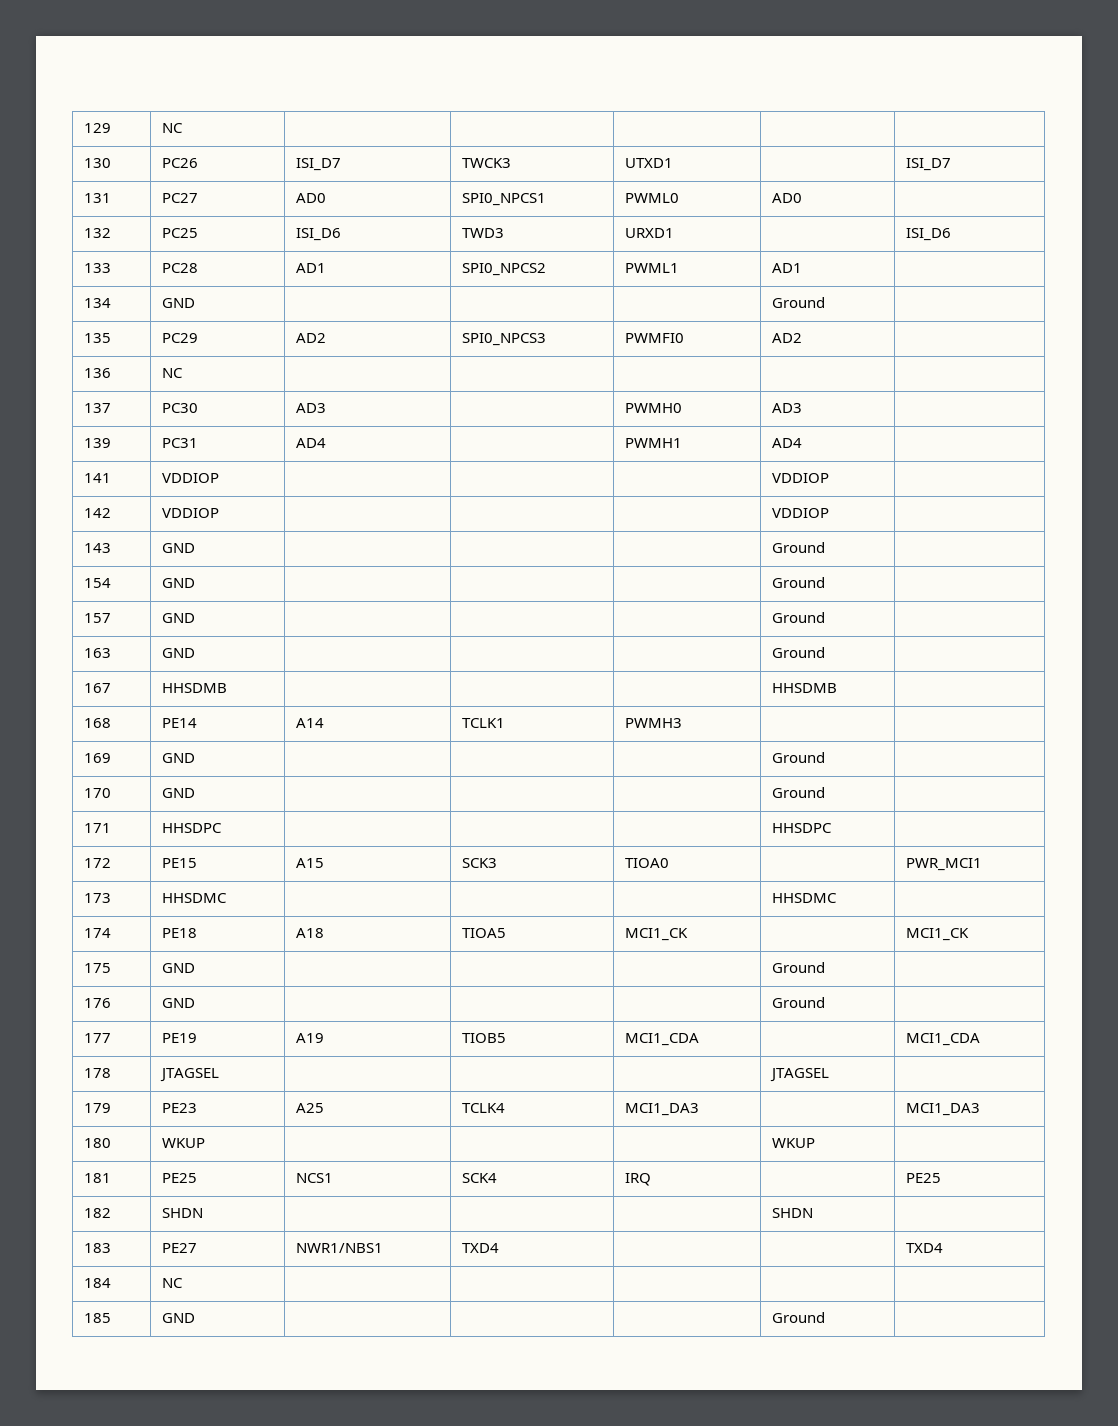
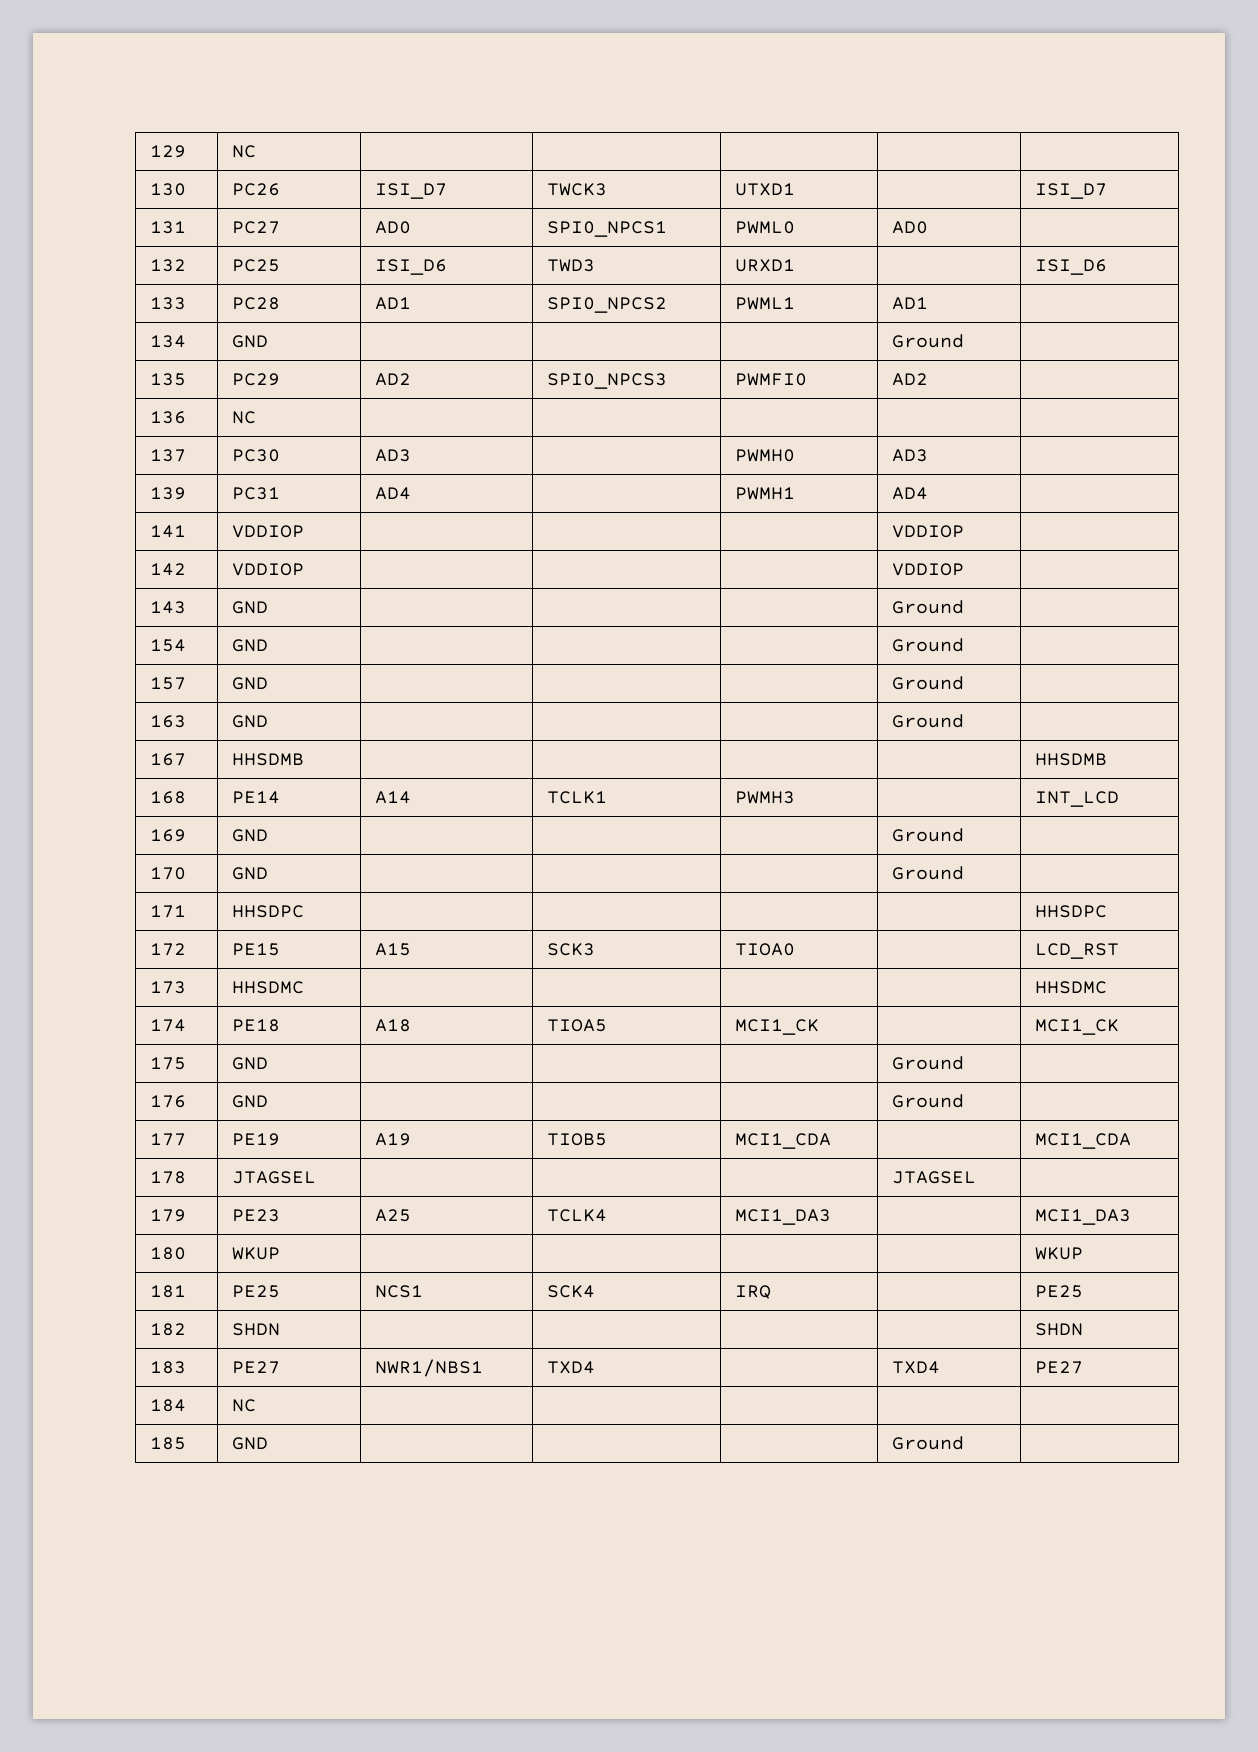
- 167 | HHSDMB | | | | HHSDMB |
+ 167 | HHSDMB | | | | | HHSDMB
- 168 | PE14 | A14 | TCLK1 | PWMH3 | |
+ 168 | PE14 | A14 | TCLK1 | PWMH3 | | INT_LCD
- 171 | HHSDPC | | | | HHSDPC |
+ 171 | HHSDPC | | | | | HHSDPC
- 172 | PE15 | A15 | SCK3 | TIOA0 | | PWR_MCI1
+ 172 | PE15 | A15 | SCK3 | TIOA0 | | LCD_RST
- 173 | HHSDMC | | | | HHSDMC |
+ 173 | HHSDMC | | | | | HHSDMC
- 180 | WKUP | | | | WKUP |
+ 180 | WKUP | | | | | WKUP
- 182 | SHDN | | | | SHDN |
+ 182 | SHDN | | | | | SHDN
- 183 | PE27 | NWR1/NBS1 | TXD4 | | | TXD4
+ 183 | PE27 | NWR1/NBS1 | TXD4 | | TXD4 | PE27

